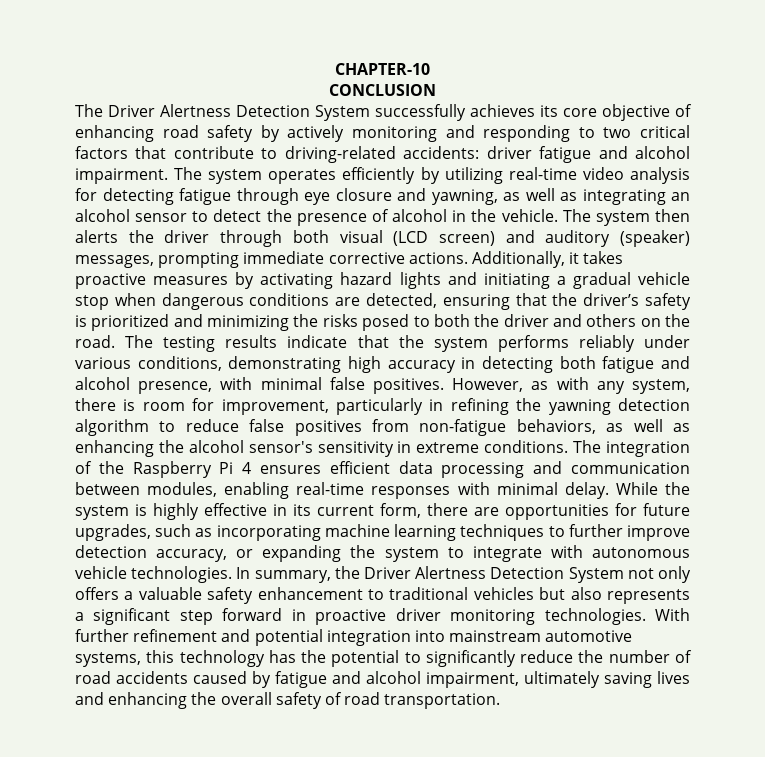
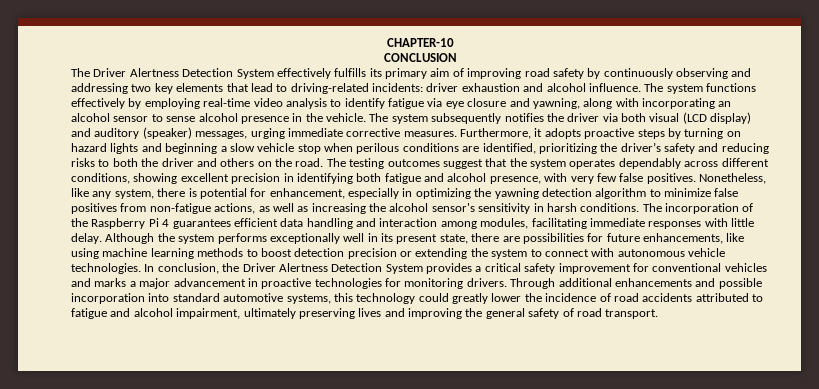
- The Driver Alertness Detection System successfully achieves its core objective of enhancing road safety by actively monitoring and responding to two critical factors that contribute to driving-related accidents: driver fatigue and alcohol impairment. The system operates efficiently by utilizing real-time video analysis for detecting fatigue through eye closure and yawning, as well as integrating an alcohol sensor to detect the presence of alcohol in the vehicle.
+ The Driver Alertness Detection System effectively fulfills its primary aim of improving road safety by continuously observing and addressing two key elements that lead to driving-related incidents: driver exhaustion and alcohol influence. The system functions effectively by employing real-time video analysis to identify fatigue via eye closure and yawning, along with incorporating an alcohol sensor to sense alcohol presence in the vehicle.
- The system then alerts the driver through both visual (LCD screen) and auditory (speaker) messages, prompting immediate corrective actions. Additionally, it takes proactive measures by activating hazard lights and initiating a gradual vehicle stop when dangerous conditions are detected, ensuring that the driver’s safety is prioritized and minimizing the risks posed to both the driver and others on the road.
+ The system subsequently notifies the driver via both visual (LCD display) and auditory (speaker) messages, urging immediate corrective measures. Furthermore, it adopts proactive steps by turning on hazard lights and beginning a slow vehicle stop when perilous conditions are identified, prioritizing the driver’s safety and reducing risks to both the driver and others on the road.
- The testing results indicate that the system performs reliably under various conditions, demonstrating high accuracy in detecting both fatigue and alcohol presence, with minimal false positives. However, as with any system, there is room for improvement, particularly in refining the yawning detection algorithm to reduce false positives from non-fatigue behaviors, as well as enhancing the alcohol sensor's sensitivity in extreme conditions.
+ The testing outcomes suggest that the system operates dependably across different conditions, showing excellent precision in identifying both fatigue and alcohol presence, with very few false positives. Nonetheless, like any system, there is potential for enhancement, especially in optimizing the yawning detection algorithm to minimize false positives from non-fatigue actions, as well as increasing the alcohol sensor's sensitivity in harsh conditions.
- The integration of the Raspberry Pi 4 ensures efficient data processing and communication between modules, enabling real-time responses with minimal delay. While the system is highly effective in its current form, there are opportunities for future upgrades, such as incorporating machine learning techniques to further improve detection accuracy, or expanding the system to integrate with autonomous vehicle technologies.
+ The incorporation of the Raspberry Pi 4 guarantees efficient data handling and interaction among modules, facilitating immediate responses with little delay. Although the system performs exceptionally well in its present state, there are possibilities for future enhancements, like using machine learning methods to boost detection precision or extending the system to connect with autonomous vehicle technologies.
- In summary, the Driver Alertness Detection System not only offers a valuable safety enhancement to traditional vehicles but also represents a significant step forward in proactive driver monitoring technologies. With further refinement and potential integration into mainstream automotive systems, this technology has the potential to significantly reduce the number of road accidents caused by fatigue and alcohol impairment, ultimately saving lives and enhancing the overall safety of road transportation.
+ In conclusion, the Driver Alertness Detection System provides a critical safety improvement for conventional vehicles and marks a major advancement in proactive technologies for monitoring drivers. Through additional enhancements and possible incorporation into standard automotive systems, this technology could greatly lower the incidence of road accidents attributed to fatigue and alcohol impairment, ultimately preserving lives and improving the general safety of road transport.

